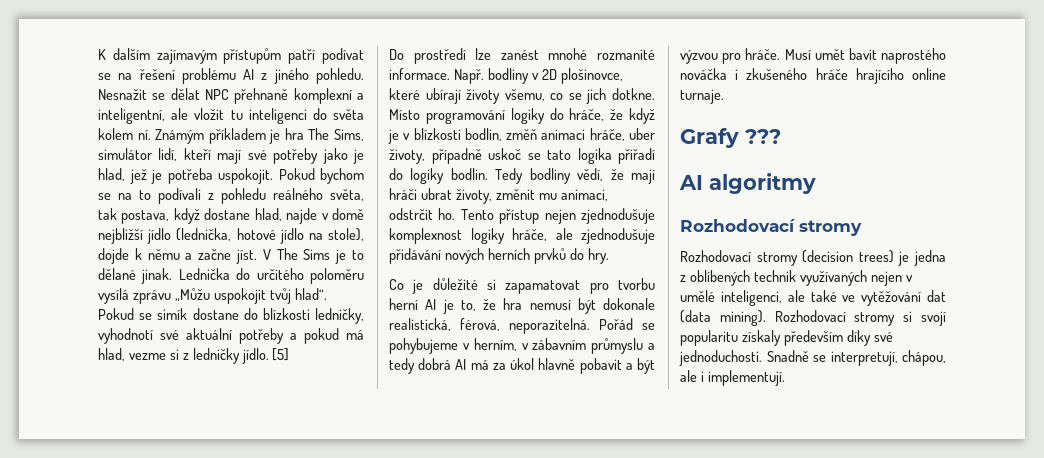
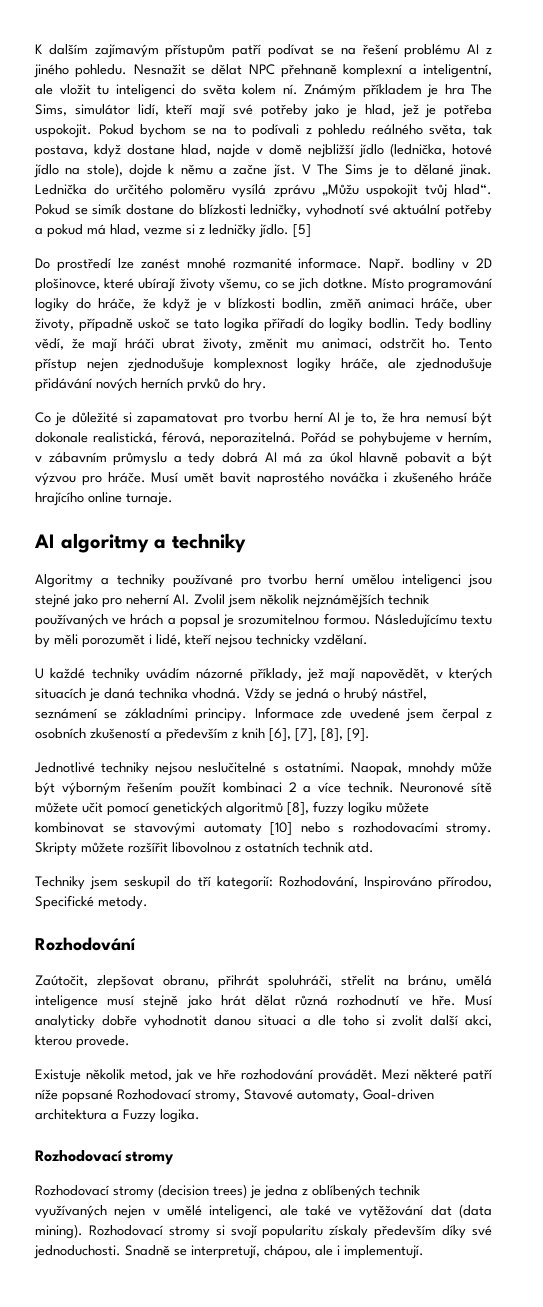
- Grafy ???
- AI algoritmy
+ AI algoritmy a techniky
+ Algoritmy a techniky používané pro tvorbu herní umělou inteligenci jsou stejné jako pro neherní AI. Zvolil jsem několik nejznámějších technik používaných ve hrách a popsal je srozumitelnou formou. Následujícímu textu by měli porozumět i lidé, kteří nejsou technicky vzdělaní.
+ U každé techniky uvádím názorné příklady, jež mají napovědět, v kterých situacích je daná technika vhodná. Vždy se jedná o hrubý nástřel, seznámení se základními principy. Informace zde uvedené jsem čerpal z osobních zkušeností a především z knih [6], [7], [8], [9].
+ Jednotlivé techniky nejsou neslučitelné s ostatními. Naopak, mnohdy může být výborným řešením použít kombinaci 2 a více technik. Neuronové sítě můžete učit pomocí genetických algoritmů [8], fuzzy logiku můžete kombinovat se stavovými automaty [10] nebo s rozhodovacími stromy. Skripty můžete rozšířit libovolnou z ostatních technik atd.
+ Techniky jsem seskupil do tří kategorií: Rozhodování, Inspirováno přírodou, Specifické metody.
+ Rozhodování
+ Zaútočit, zlepšovat obranu, přihrát spoluhráči, střelit na bránu, umělá inteligence musí stejně jako hrát dělat různá rozhodnutí ve hře. Musí analyticky dobře vyhodnotit danou situaci a dle toho si zvolit další akci, kterou provede.
+ Existuje několik metod, jak ve hře rozhodování provádět. Mezi některé patří níže popsané Rozhodovací stromy, Stavové automaty, Goal-driven architektura a Fuzzy logika.

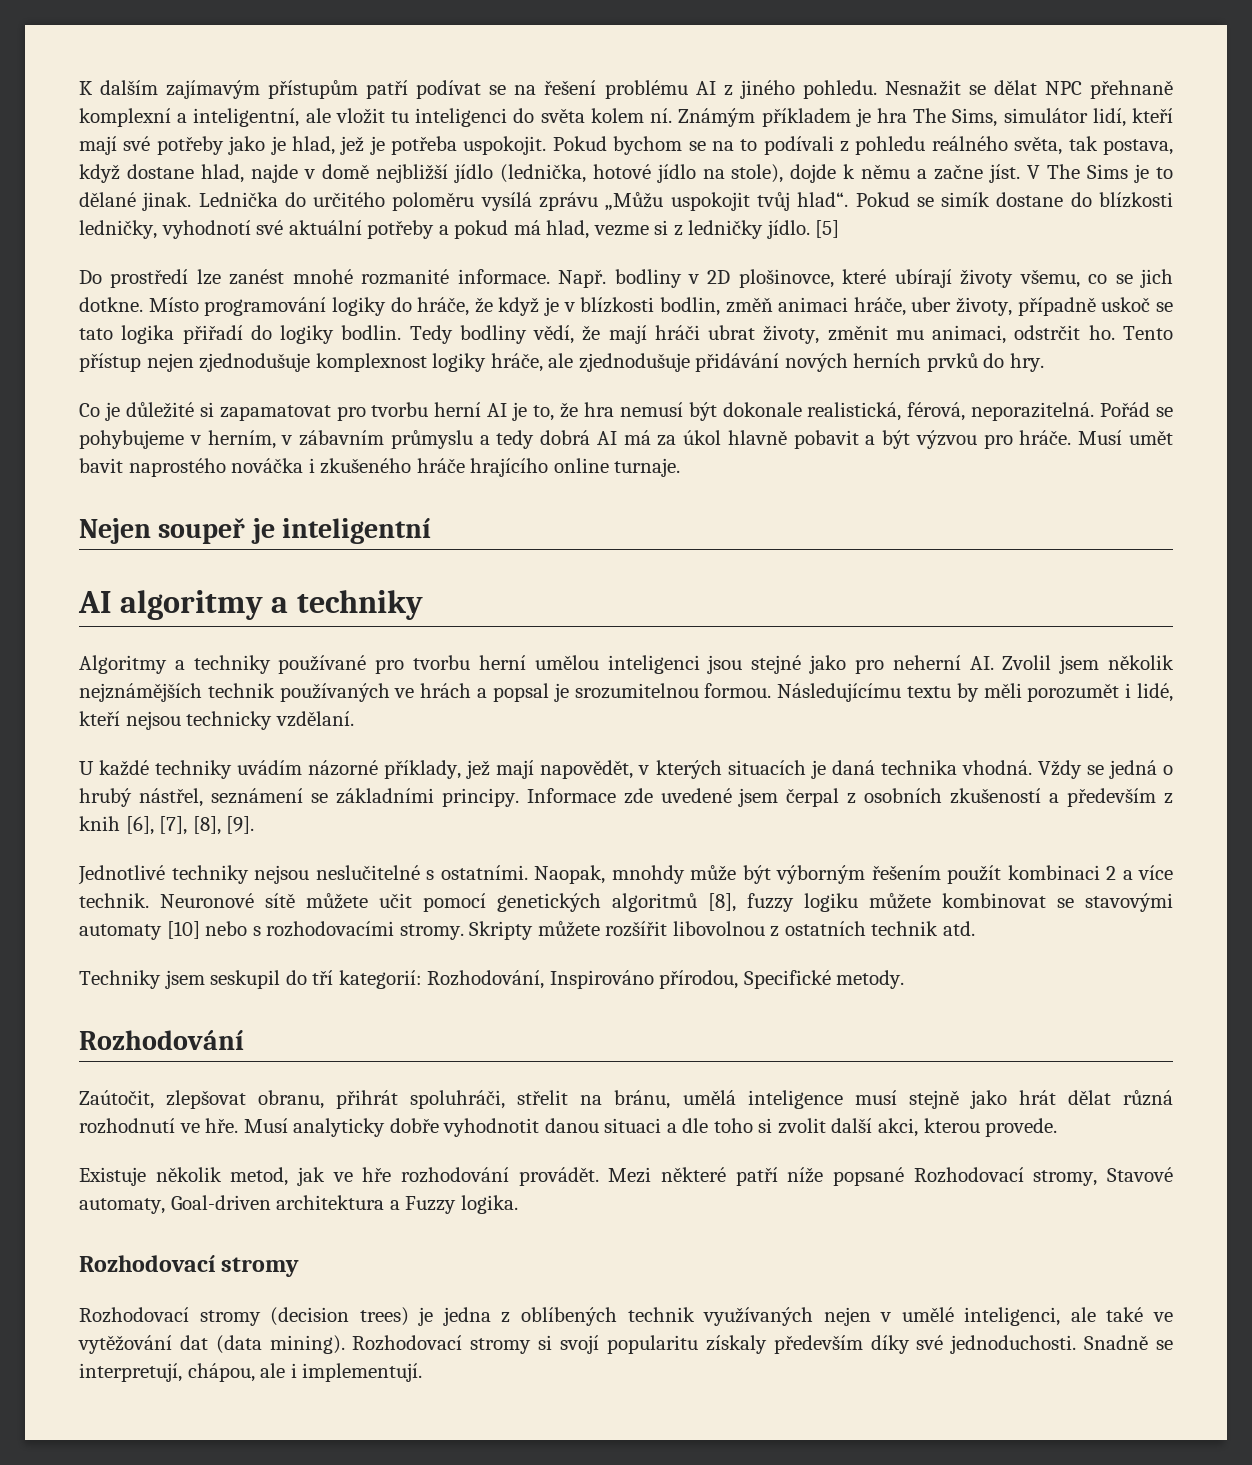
+ Nejen soupeř je inteligentní

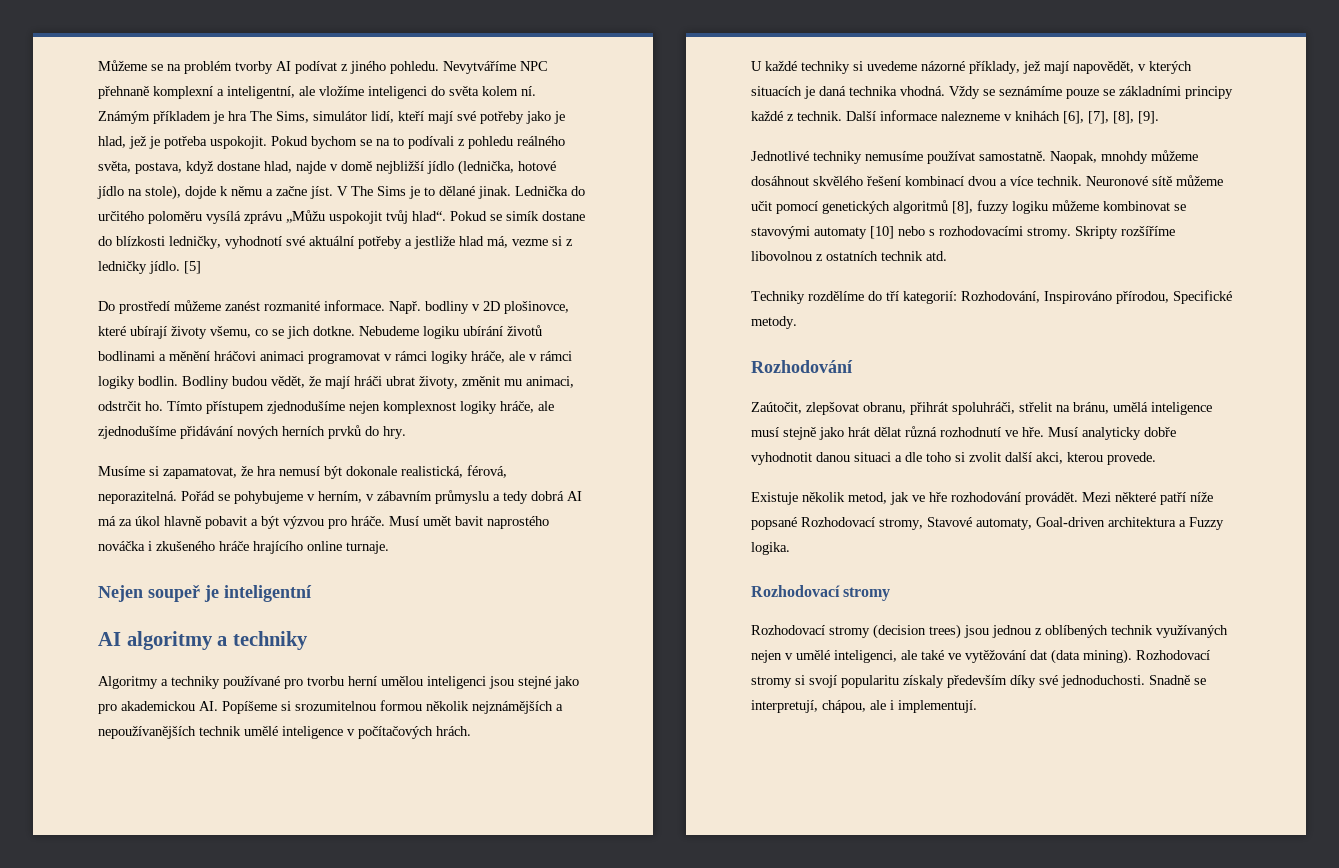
- K dalším zajímavým přístupům patří podívat se na řešení problému AI z jiného pohledu. Nesnažit se dělat NPC přehnaně komplexní a inteligentní, ale vložit tu inteligenci do světa kolem ní.
+ Můžeme se na problém tvorby AI podívat z jiného pohledu. Nevytváříme NPC přehnaně komplexní a inteligentní, ale vložíme inteligenci do světa kolem ní.
- Pokud bychom se na to podívali z pohledu reálného světa, tak postava, když dostane hlad, najde v domě nejbližší jídlo (lednička, hotové jídlo na stole), dojde k němu a začne jíst.
+ Pokud bychom se na to podívali z pohledu reálného světa, postava, když dostane hlad, najde v domě nejbližší jídlo (lednička, hotové jídlo na stole), dojde k němu a začne jíst.
- Pokud se simík dostane do blízkosti ledničky, vyhodnotí své aktuální potřeby a pokud má hlad, vezme si z ledničky jídlo.
+ Pokud se simík dostane do blízkosti ledničky, vyhodnotí své aktuální potřeby a jestliže hlad má, vezme si z ledničky jídlo.
- Do prostředí lze zanést mnohé rozmanité informace.
+ Do prostředí můžeme zanést rozmanité informace.
- Místo programování logiky do hráče, že když je v blízkosti bodlin, změň animaci hráče, uber životy, případně uskoč se tato logika přiřadí do logiky bodlin. Tedy bodliny vědí, že mají hráči ubrat životy, změnit mu animaci, odstrčit ho.
+ Nebudeme logiku ubírání životů bodlinami a měnění hráčovi animaci programovat v rámci logiky hráče, ale v rámci logiky bodlin. Bodliny budou vědět, že mají hráči ubrat životy, změnit mu animaci, odstrčit ho.
- Tento přístup nejen zjednodušuje komplexnost logiky hráče, ale zjednodušuje přidávání nových herních prvků do hry.
+ Tímto přístupem zjednodušíme nejen komplexnost logiky hráče, ale zjednodušíme přidávání nových herních prvků do hry.
- Co je důležité si zapamatovat pro tvorbu herní AI je to, že hra nemusí být dokonale realistická, férová, neporazitelná.
+ Musíme si zapamatovat, že hra nemusí být dokonale realistická, férová, neporazitelná.
- Algoritmy a techniky používané pro tvorbu herní umělou inteligenci jsou stejné jako pro neherní AI. Zvolil jsem několik nejznámějších technik používaných ve hrách a popsal je srozumitelnou formou. Následujícímu textu by měli porozumět i lidé, kteří nejsou technicky vzdělaní.
+ Algoritmy a techniky používané pro tvorbu herní umělou inteligenci jsou stejné jako pro akademickou AI. Popíšeme si srozumitelnou formou několik nejznámějších a nepoužívanějších technik umělé inteligence v počítačových hrách.
- U každé techniky uvádím názorné příklady, jež mají napovědět, v kterých situacích je daná technika vhodná.
+ U každé techniky si uvedeme názorné příklady, jež mají napovědět, v kterých situacích je daná technika vhodná.
- Vždy se jedná o hrubý nástřel, seznámení se základními principy. Informace zde uvedené jsem čerpal z osobních zkušeností a především z knih [6], [7], [8], [9].
+ Vždy se seznámíme pouze se základními principy každé z technik. Další informace nalezneme v knihách [6], [7], [8], [9].
- Jednotlivé techniky nejsou neslučitelné s ostatními. Naopak, mnohdy může být výborným řešením použít kombinaci 2 a více technik.
+ Jednotlivé techniky nemusíme používat samostatně. Naopak, mnohdy můžeme dosáhnout skvělého řešení kombinací dvou a více technik.
- Neuronové sítě můžete učit pomocí genetických algoritmů [8], fuzzy logiku můžete kombinovat se stavovými automaty [10] nebo s rozhodovacími stromy.
+ Neuronové sítě můžeme učit pomocí genetických algoritmů [8], fuzzy logiku můžeme kombinovat se stavovými automaty [10] nebo s rozhodovacími stromy.
- Skripty můžete rozšířit libovolnou z ostatních technik atd.
+ Skripty rozšíříme libovolnou z ostatních technik atd.
- Techniky jsem seskupil do tří kategorií: Rozhodování, Inspirováno přírodou, Specifické metody.
+ Techniky rozdělíme do tří kategorií: Rozhodování, Inspirováno přírodou, Specifické metody.
- Rozhodovací stromy (decision trees) je jedna z oblíbených technik využívaných nejen v umělé inteligenci, ale také ve vytěžování dat (data mining).
+ Rozhodovací stromy (decision trees) jsou jednou z oblíbených technik využívaných nejen v umělé inteligenci, ale také ve vytěžování dat (data mining).

